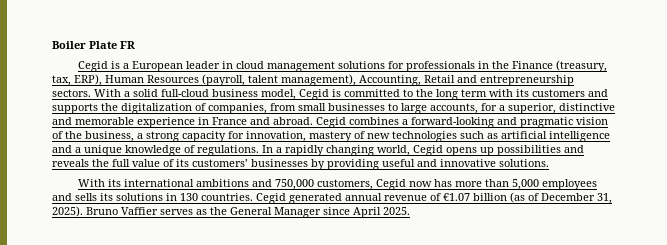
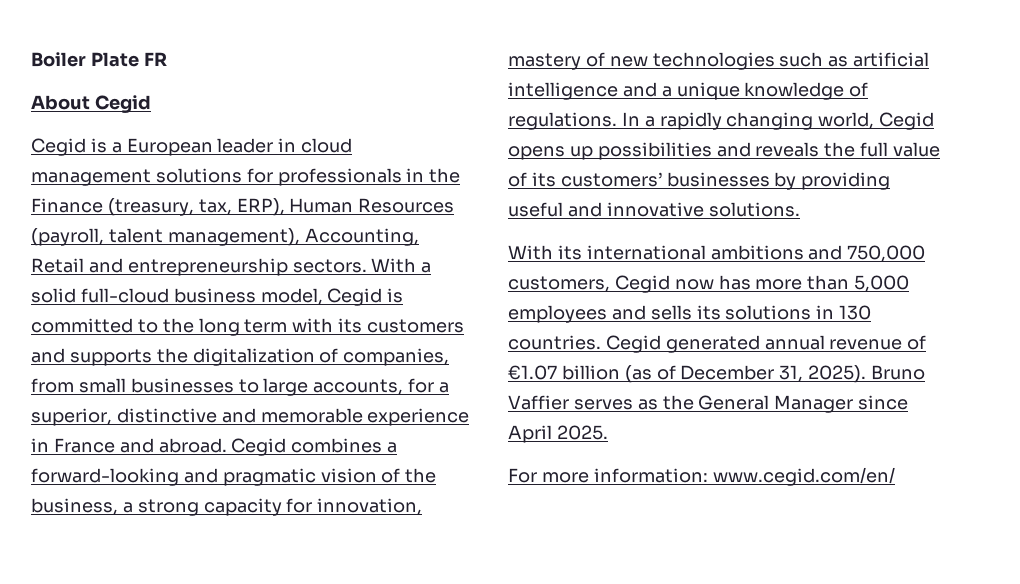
+ About Cegid
+ For more information: www.cegid.com/en/

